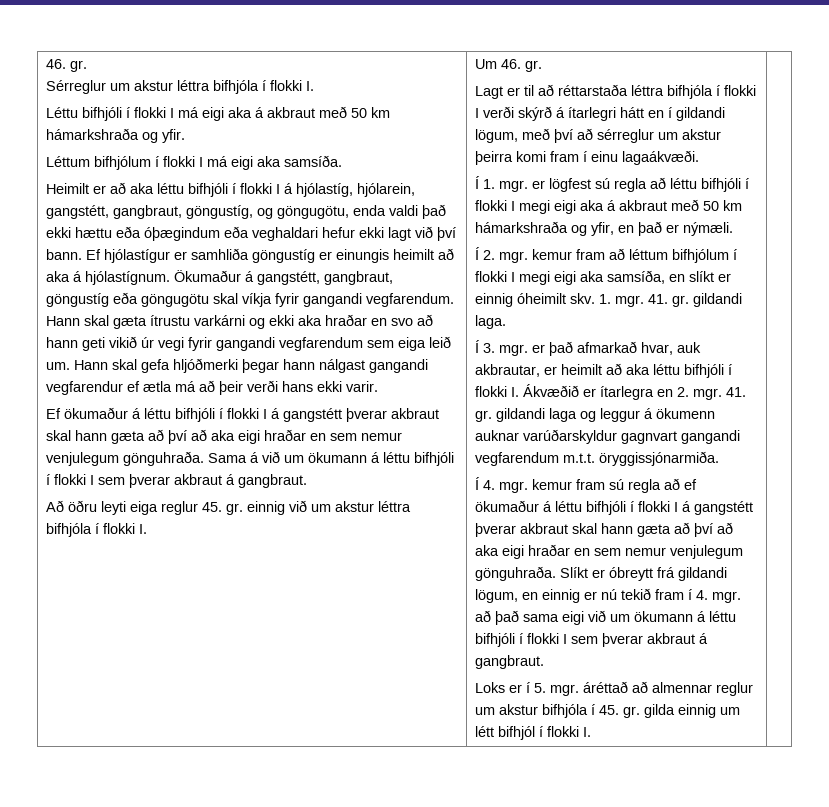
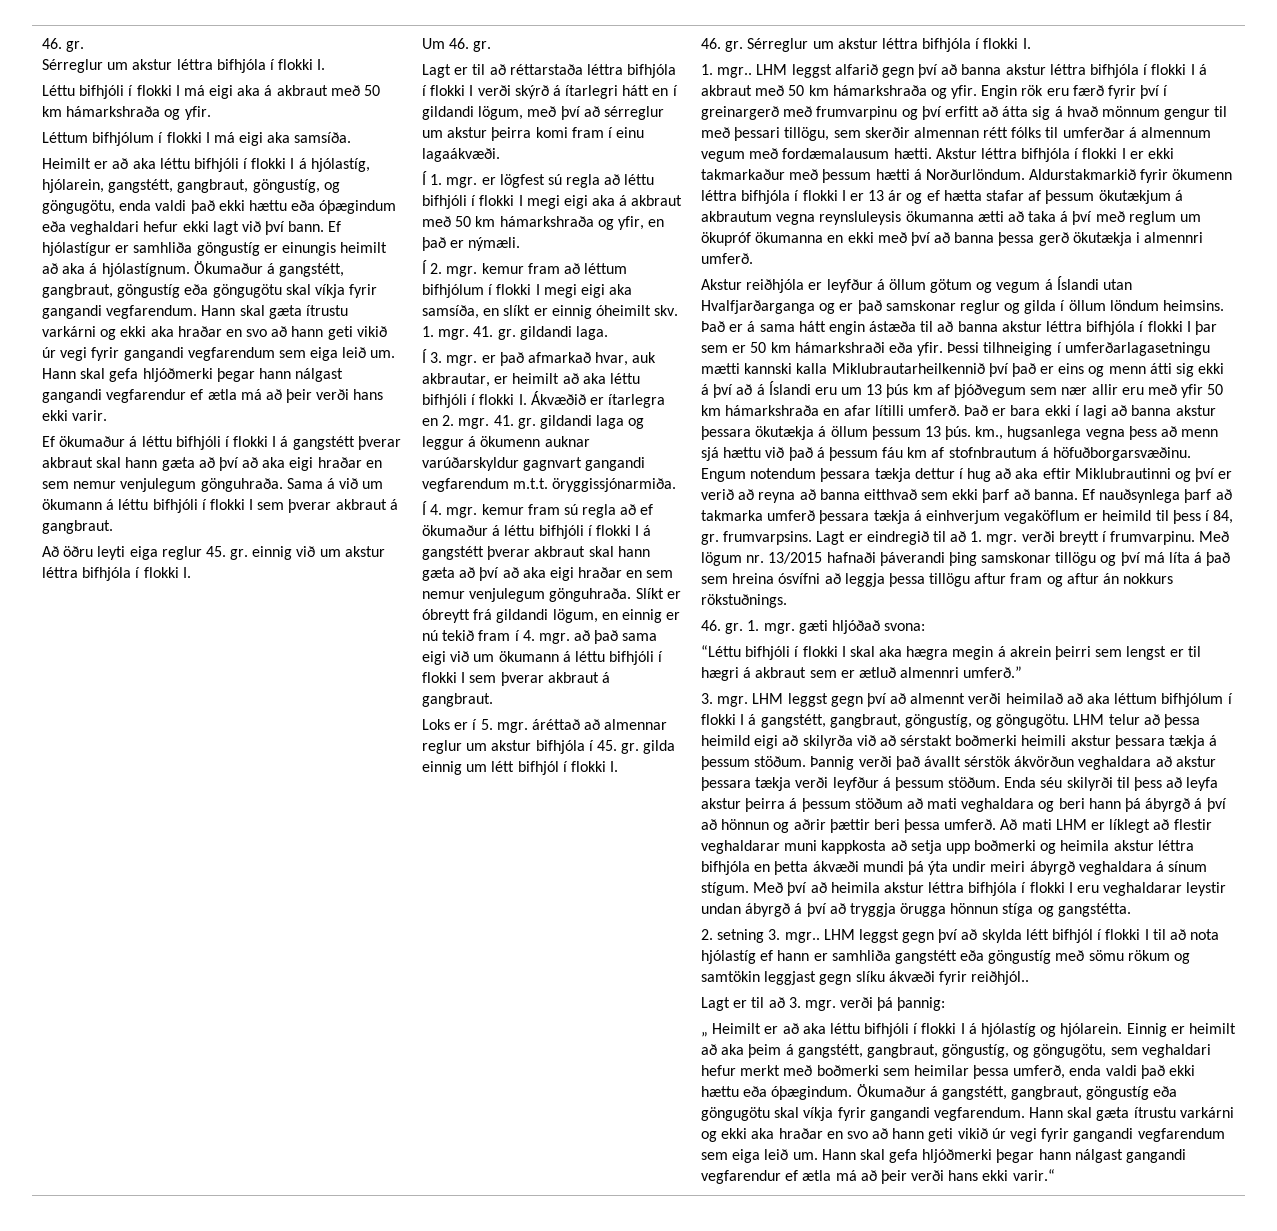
+ 46. gr. Sérreglur um akstur léttra bifhjóla í flokki I.
+ 1. mgr.. LHM leggst alfarið gegn því að banna akstur léttra bifhjóla í flokki I á akbraut með 50 km hámarkshraða og yfir. Engin rök eru færð fyrir því í greinargerð með frumvarpinu og því erfitt að átta sig á hvað mönnum gengur til með þessari tillögu, sem skerðir almennan rétt fólks til umferðar á almennum vegum með fordæmalausum hætti. Akstur léttra bifhjóla í flokki I er ekki takmarkaður með þessum hætti á Norðurlöndum. Aldurstakmarkið fyrir ökumenn léttra bifhjóla í flokki I er 13 ár og ef hætta stafar af þessum ökutækjum á akbrautum vegna reynsluleysis ökumanna ætti að taka á því með reglum um ökupróf ökumanna en ekki með því að banna þessa gerð ökutækja i almennri umferð.
+ Akstur reiðhjóla er leyfður á öllum götum og vegum á Íslandi utan Hvalfjarðarganga og er það samskonar reglur og gilda í öllum löndum heimsins. Það er á sama hátt engin ástæða til að banna akstur léttra bifhjóla í flokki I þar sem er 50 km hámarkshraði eða yfir. Þessi tilhneiging í umferðarlagasetningu mætti kannski kalla Miklubrautarheilkennið því það er eins og menn átti sig ekki á því að á Íslandi eru um 13 þús km af þjóðvegum sem nær allir eru með yfir 50 km hámarkshraða en afar lítilli umferð. Það er bara ekki í lagi að banna akstur þessara ökutækja á öllum þessum 13 þús. km., hugsanlega vegna þess að menn sjá hættu við það á þessum fáu km af stofnbrautum á höfuðborgarsvæðinu. Engum notendum þessara tækja dettur í hug að aka eftir Miklubrautinni og því er verið að reyna að banna eitthvað sem ekki þarf að banna. Ef nauðsynlega þarf að takmarka umferð þessara tækja á einhverjum vegaköflum er heimild til þess í 84, gr. frumvarpsins. Lagt er eindregið til að 1. mgr. verði breytt í frumvarpinu. Með lögum nr. 13/2015 hafnaði þáverandi þing samskonar tillögu og því má líta á það sem hreina ósvífni að leggja þessa tillögu aftur fram og aftur án nokkurs rökstuðnings.
+ 46. gr. 1. mgr. gæti hljóðað svona:
+ “Léttu bifhjóli í flokki I skal aka hægra megin á akrein þeirri sem lengst er til hægri á akbraut sem er ætluð almennri umferð.”
+ 3. mgr. LHM leggst gegn því að almennt verði heimilað að aka léttum bifhjólum í flokki I á gangstétt, gangbraut, göngustíg, og göngugötu. LHM telur að þessa heimild eigi að skilyrða við að sérstakt boðmerki heimili akstur þessara tækja á þessum stöðum. Þannig verði það ávallt sérstök ákvörðun veghaldara að akstur þessara tækja verði leyfður á þessum stöðum. Enda séu skilyrði til þess að leyfa akstur þeirra á þessum stöðum að mati veghaldara og beri hann þá ábyrgð á því að hönnun og aðrir þættir beri þessa umferð. Að mati LHM er líklegt að flestir veghaldarar muni kappkosta að setja upp boðmerki og heimila akstur léttra bifhjóla en þetta ákvæði mundi þá ýta undir meiri ábyrgð veghaldara á sínum stígum. Með því að heimila akstur léttra bifhjóla í flokki I eru veghaldarar leystir undan ábyrgð á því að tryggja örugga hönnun stíga og gangstétta.
+ 2. setning 3. mgr.. LHM leggst gegn því að skylda létt bifhjól í flokki I til að nota hjólastíg ef hann er samhliða gangstétt eða göngustíg með sömu rökum og samtökin leggjast gegn slíku ákvæði fyrir reiðhjól..
+ Lagt er til að 3. mgr. verði þá þannig:
+ „ Heimilt er að aka léttu bifhjóli í flokki I á hjólastíg og hjólarein. Einnig er heimilt að aka þeim á gangstétt, gangbraut, göngustíg, og göngugötu, sem veghaldari hefur merkt með boðmerki sem heimilar þessa umferð, enda valdi það ekki hættu eða óþægindum. Ökumaður á gangstétt, gangbraut, göngustíg eða göngugötu skal víkja fyrir gangandi vegfarendum. Hann skal gæta ítrustu varkárni og ekki aka hraðar en svo að hann geti vikið úr vegi fyrir gangandi vegfarendum sem eiga leið um. Hann skal gefa hljóðmerki þegar hann nálgast gangandi vegfarendur ef ætla má að þeir verði hans ekki varir.“

